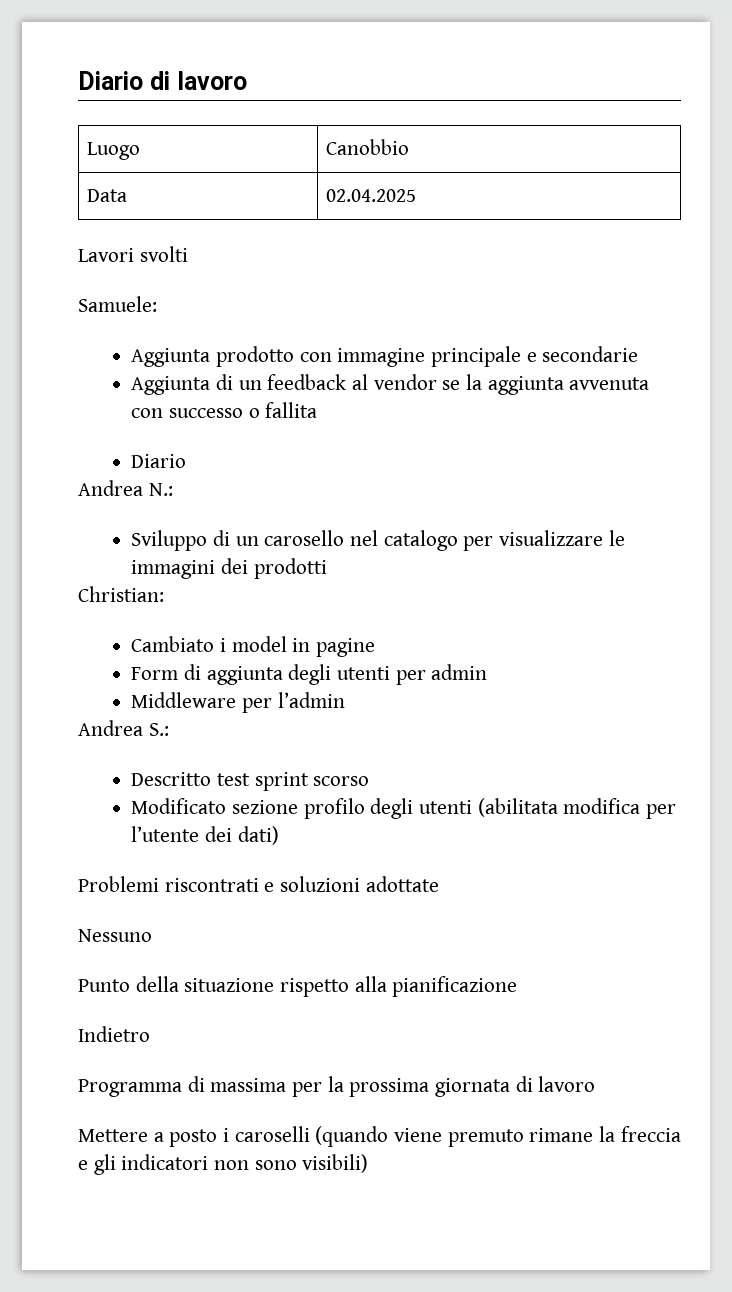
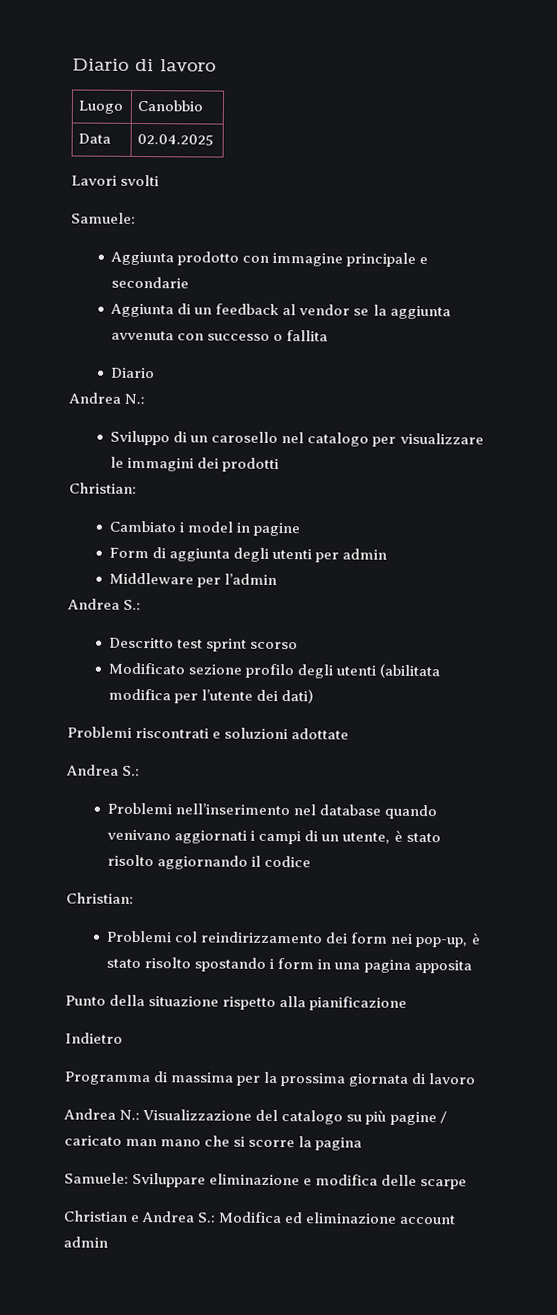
  Problemi riscontrati e soluzioni adottate
- Nessuno
+ Andrea S.:
+ Problemi nell’inserimento nel database quando venivano aggiornati i campi di un utente, è stato risolto aggiornando il codice
+ Christian:
+ Problemi col reindirizzamento dei form nei pop-up, è stato risolto spostando i form in una pagina apposita
- Mettere a posto i caroselli (quando viene premuto rimane la freccia e gli indicatori non sono visibili)
+ Andrea N.: Visualizzazione del catalogo su più pagine / caricato man mano che si scorre la pagina
+ Samuele: Sviluppare eliminazione e modifica delle scarpe
+ Christian e Andrea S.: Modifica ed eliminazione account admin

